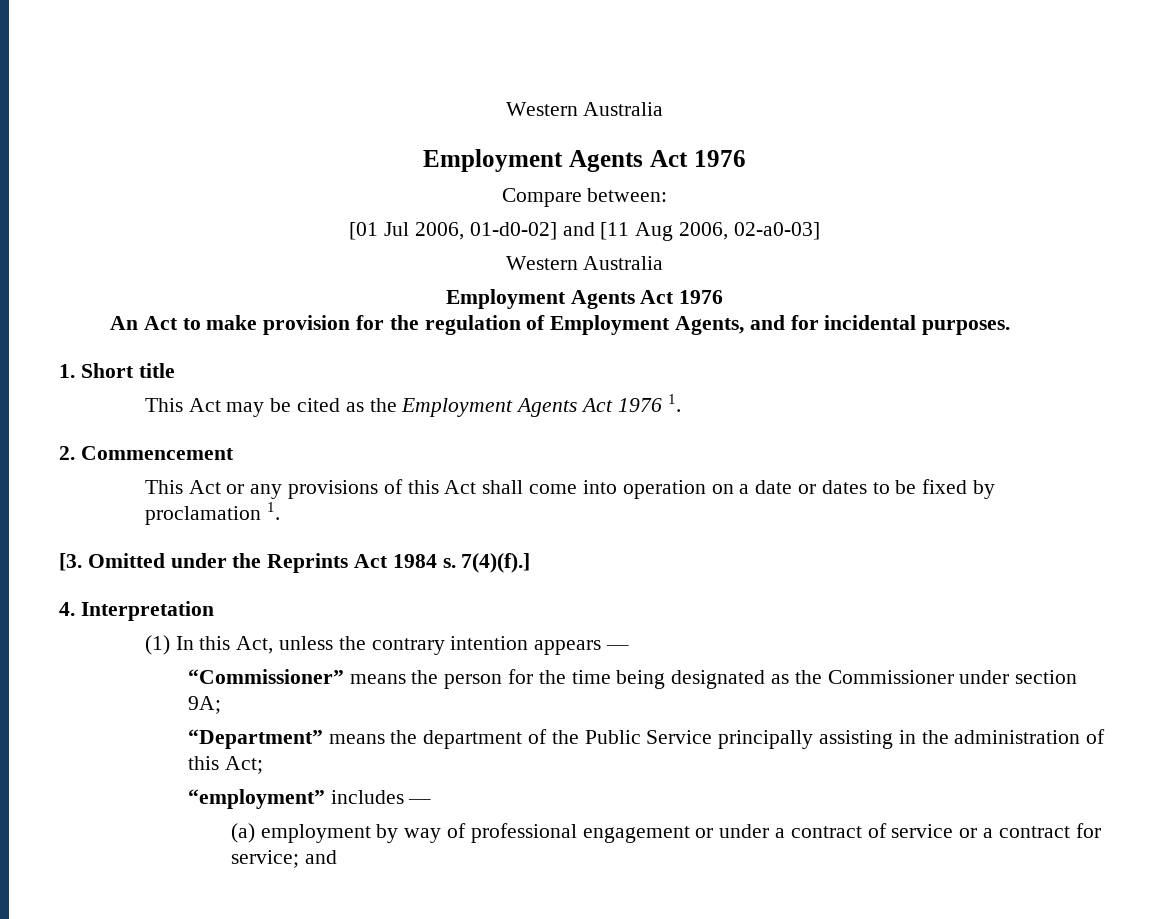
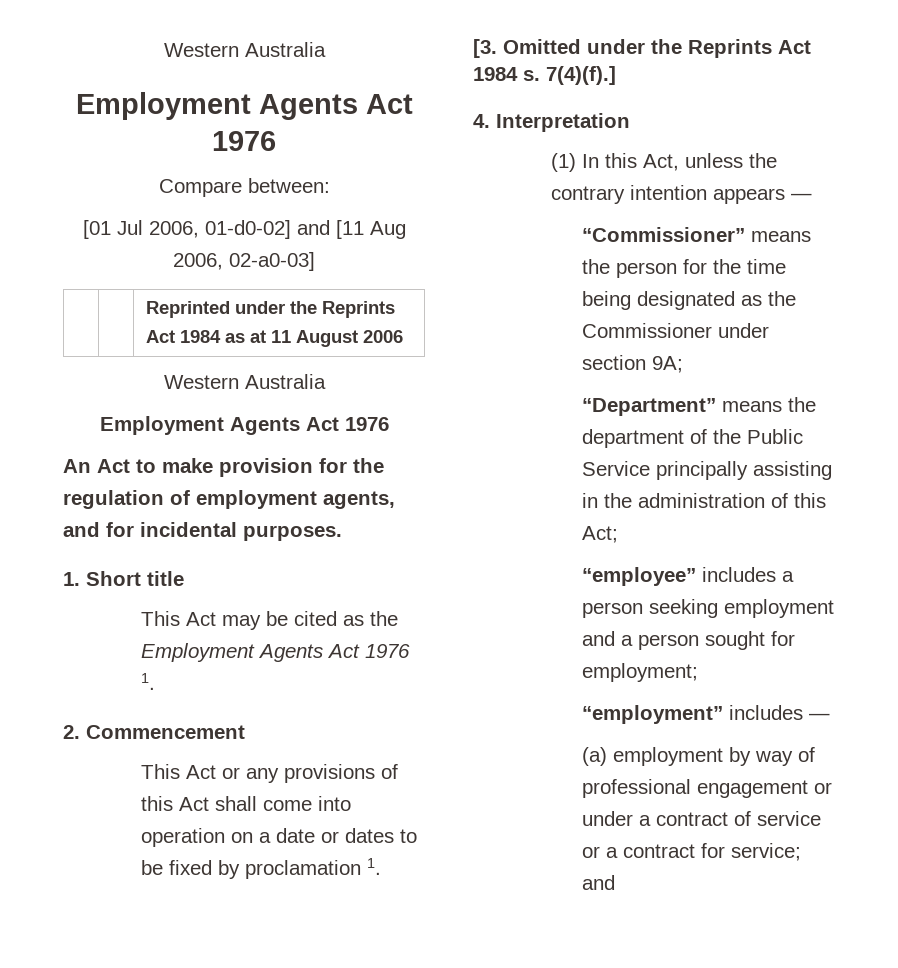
+ | | Reprinted under the Reprints Act 1984 as at 11 August 2006
- An Act to make provision for the regulation of Employment Agents, and for incidental purposes.
+ An Act to make provision for the regulation of employment agents, and for incidental purposes.
+ “employee” includes a person seeking employment and a person sought for employment;

